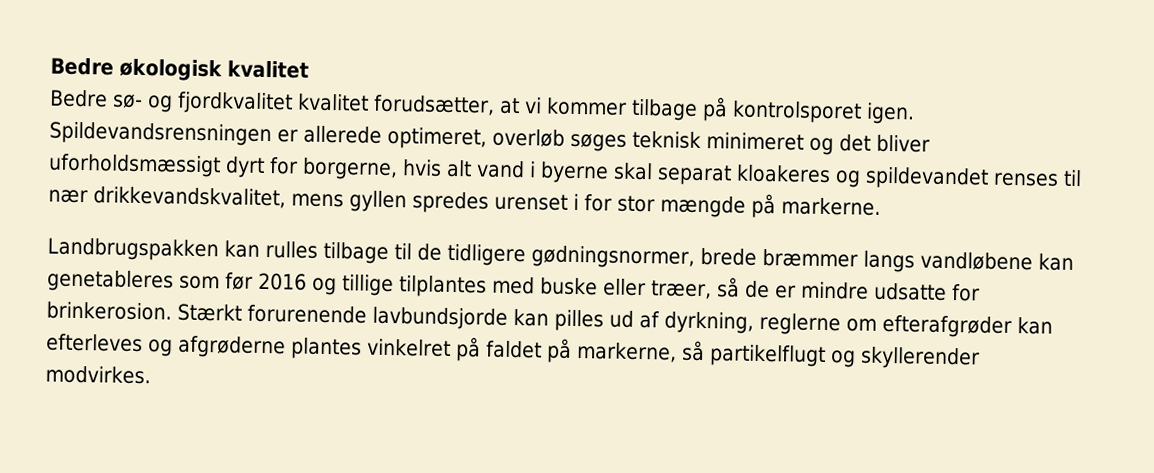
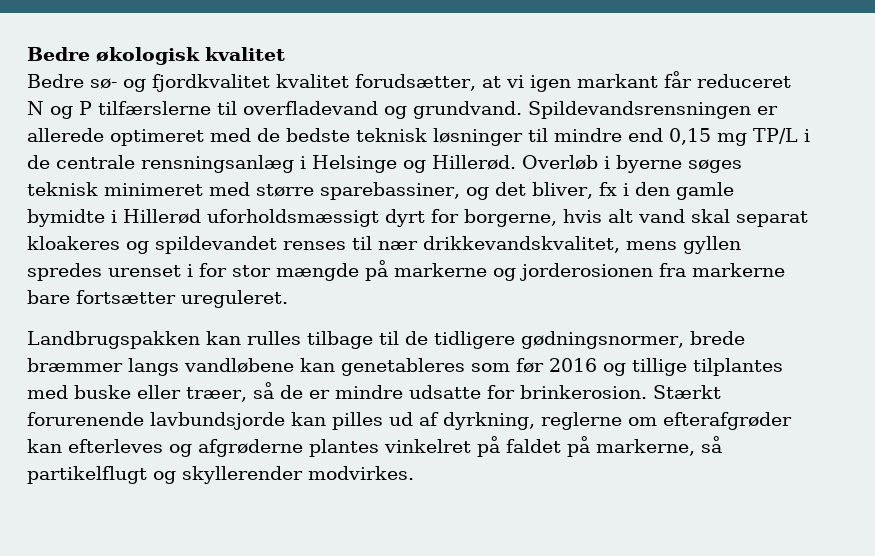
- Bedre sø- og fjordkvalitet kvalitet forudsætter, at vi kommer tilbage på kontrolsporet igen. Spildevandsrensningen er allerede optimeret, overløb søges teknisk minimeret og det bliver uforholdsmæssigt dyrt for borgerne, hvis alt vand i byerne skal separat kloakeres og spildevandet renses til nær drikkevandskvalitet, mens gyllen spredes urenset i for stor mængde på markerne.
+ Bedre sø- og fjordkvalitet kvalitet forudsætter, at vi igen markant får reduceret N og P tilfærslerne til overfladevand og grundvand. Spildevandsrensningen er allerede optimeret med de bedste teknisk løsninger til mindre end 0,15 mg TP/L i de centrale rensningsanlæg i Helsinge og Hillerød. Overløb i byerne søges teknisk minimeret med større sparebassiner, og det bliver, fx i den gamle bymidte i Hillerød uforholdsmæssigt dyrt for borgerne, hvis alt vand skal separat kloakeres og spildevandet renses til nær drikkevandskvalitet, mens gyllen spredes urenset i for stor mængde på markerne og jorderosionen fra markerne bare fortsætter ureguleret.

